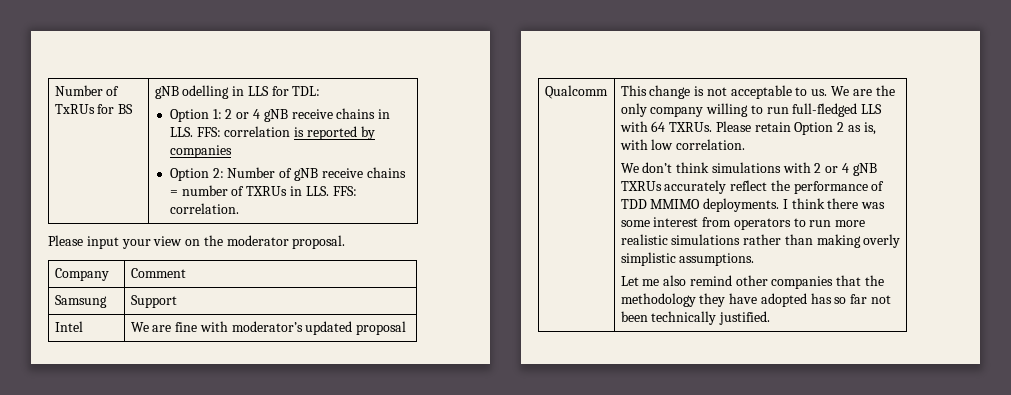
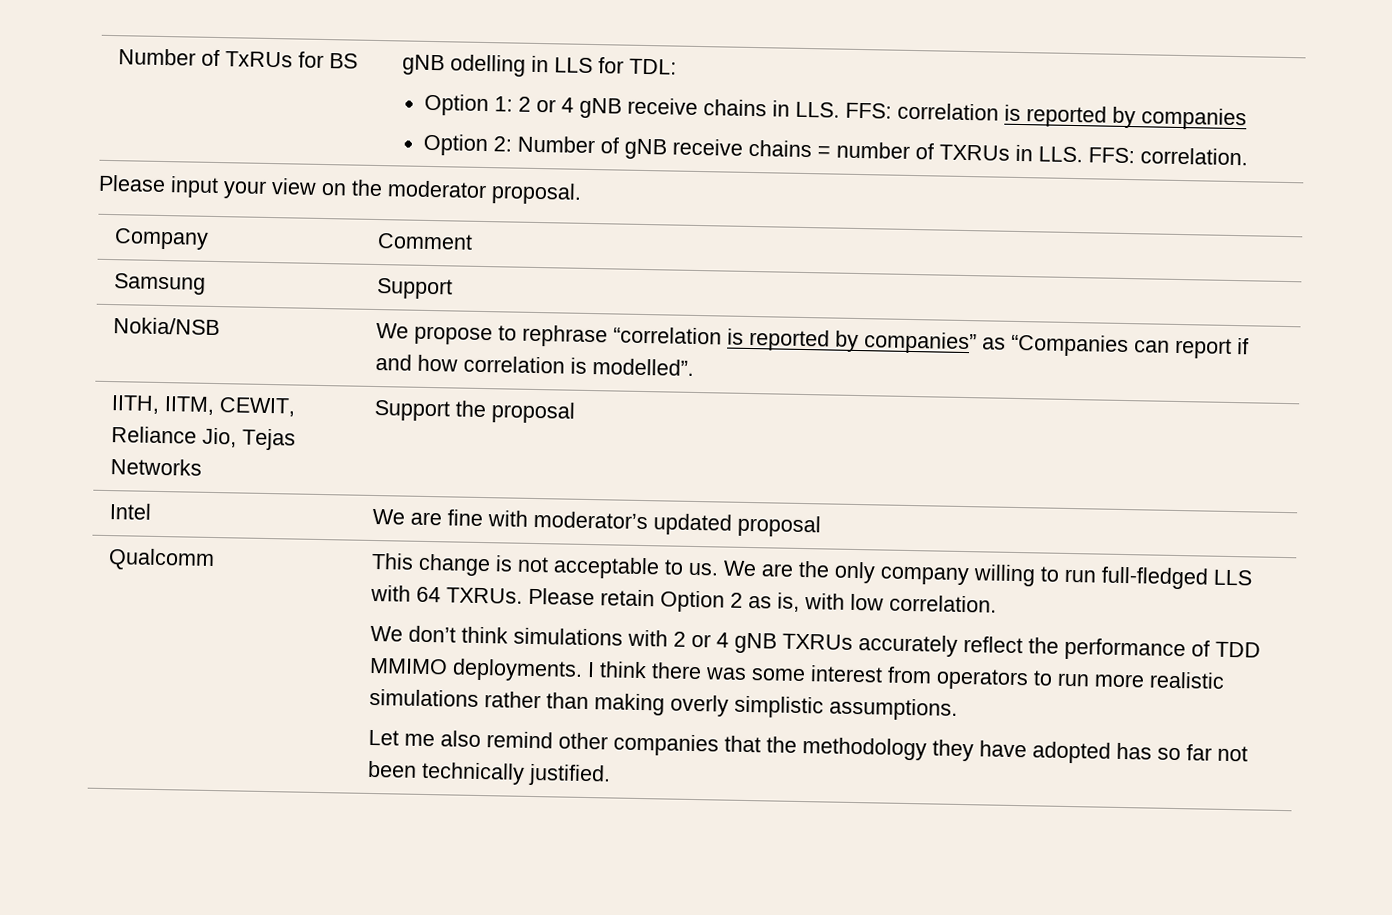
+ Nokia/NSB | We propose to rephrase “correlation is reported by companies” as “Companies can report if and how correlation is modelled”.
+ IITH, IITM, CEWIT, Reliance Jio, Tejas Networks | Support the proposal

